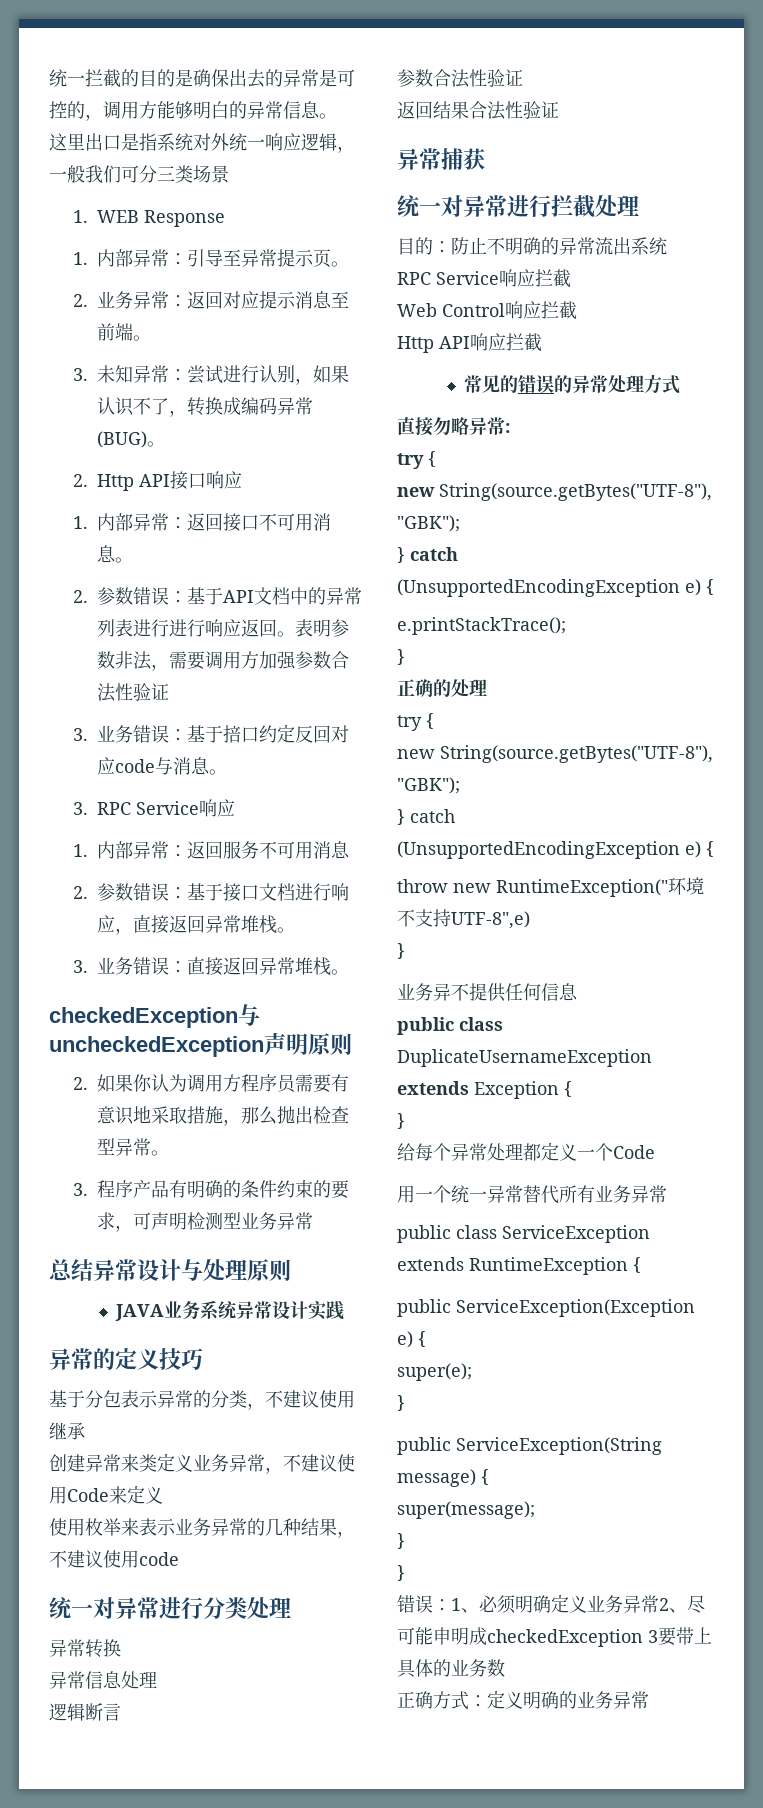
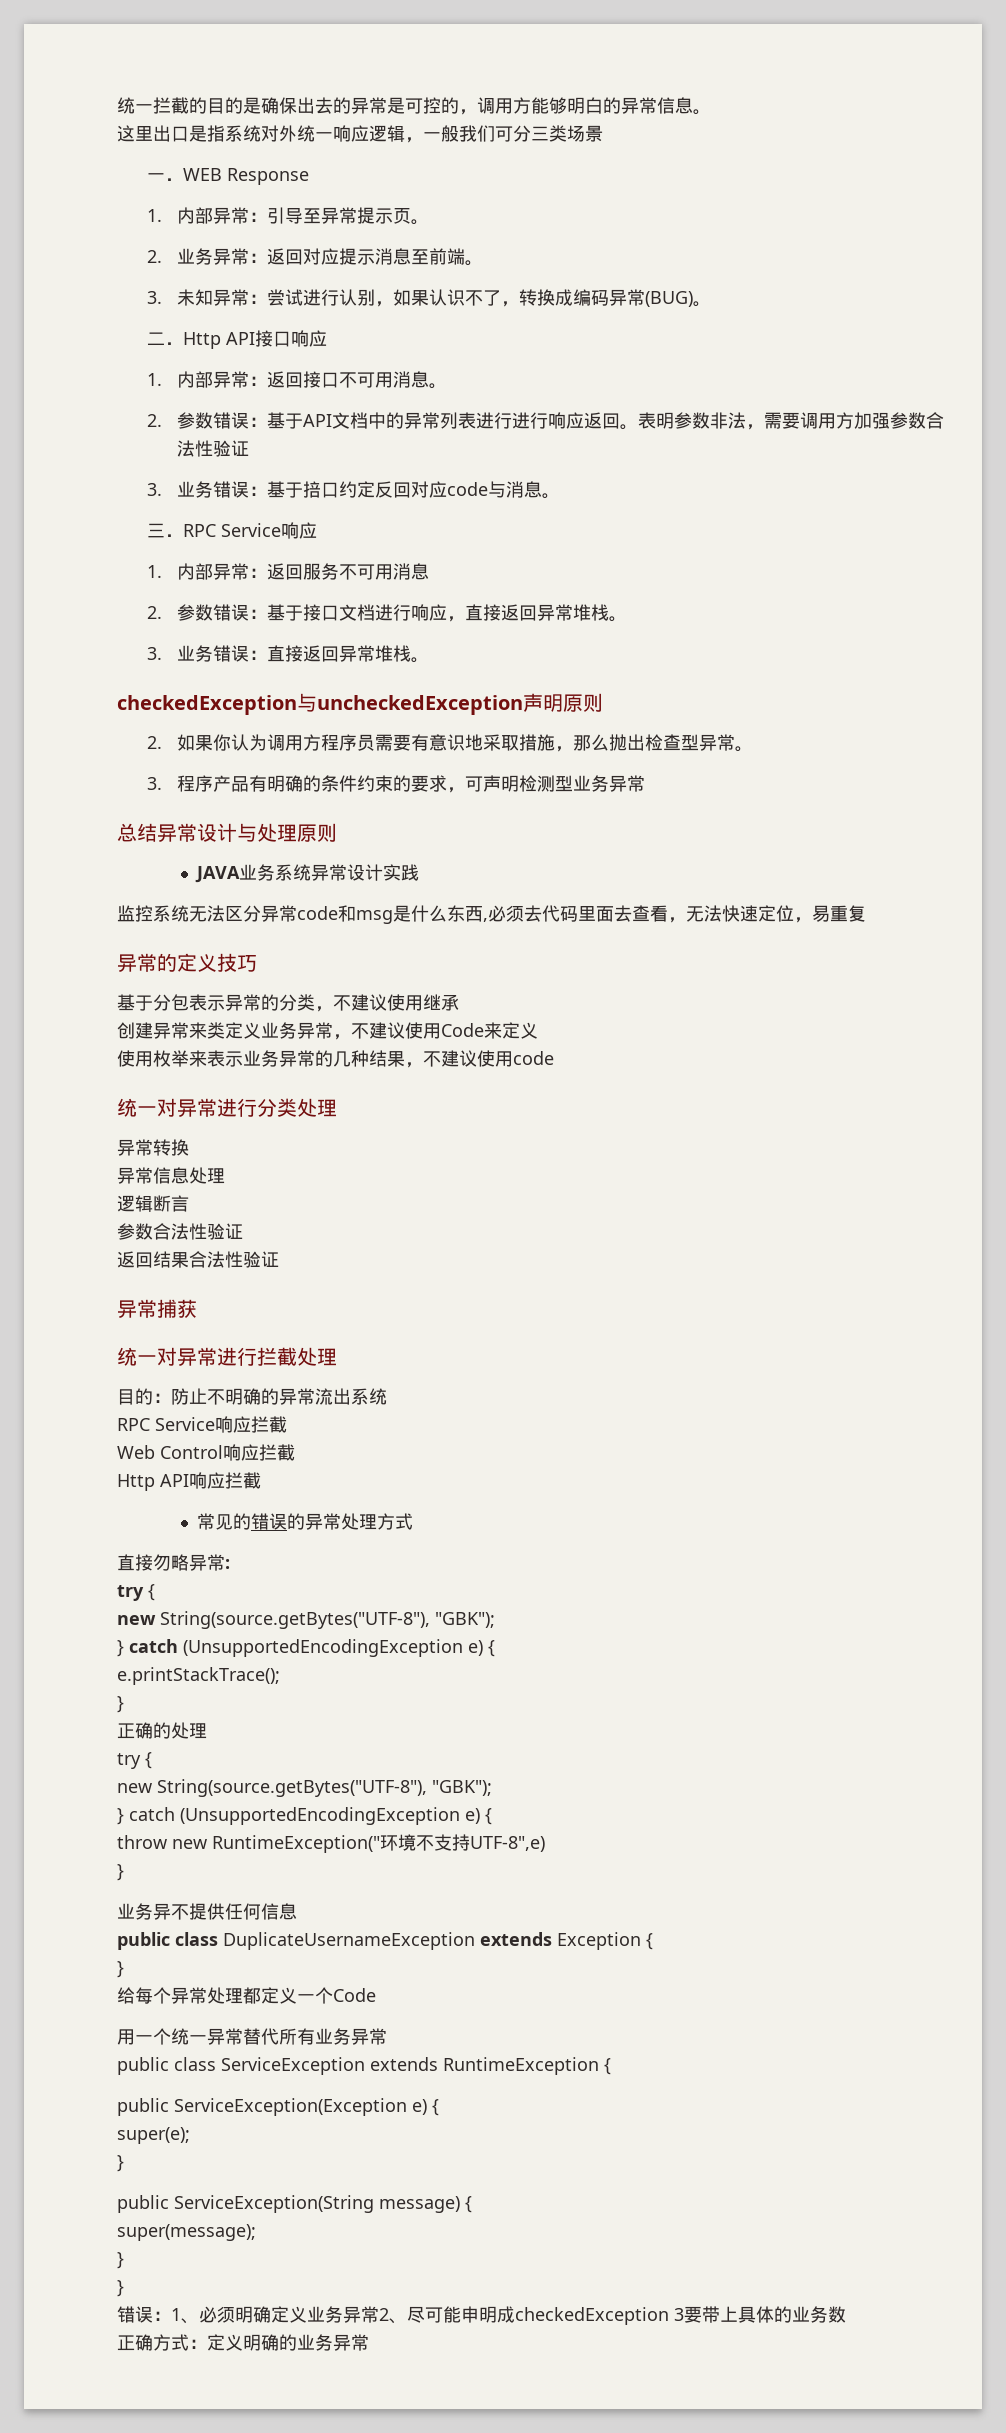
- 1. WEB Response
+ 一．WEB Response
- 2. Http API接口响应
+ 二．Http API接口响应
- 3. RPC Service响应
+ 三．RPC Service响应
+ 监控系统无法区分异常code和msg是什么东西,必须去代码里面去查看，无法快速定位，易重复

